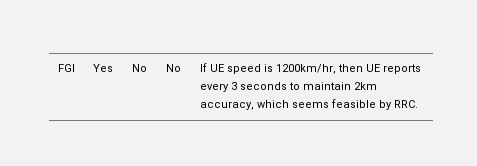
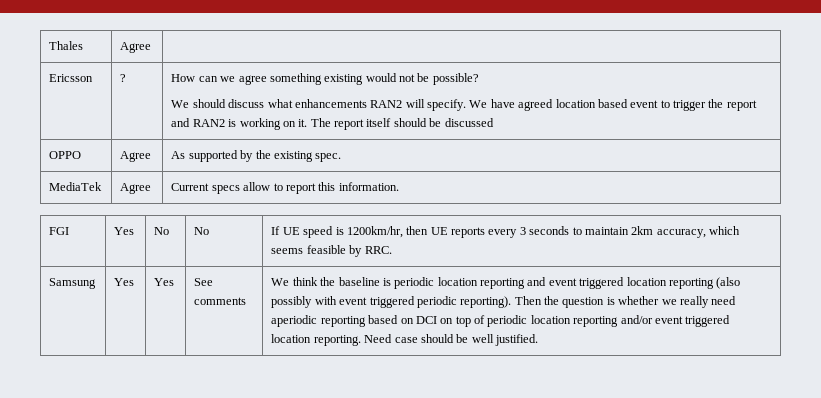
+ Thales | Agree |
+ Ericsson | ? | How can we agree something existing would not be possible?
+ We should discuss what enhancements RAN2 will specify. We have agreed location based event to trigger the report and RAN2 is working on it. The report itself should be discussed
+ OPPO | Agree | As supported by the existing spec.
+ MediaTek | Agree | Current specs allow to report this information.
+ Samsung | Yes | Yes | See comments | We think the baseline is periodic location reporting and event triggered location reporting (also possibly with event triggered periodic reporting). Then the question is whether we really need aperiodic reporting based on DCI on top of periodic location reporting and/or event triggered location reporting. Need case should be well justified.

